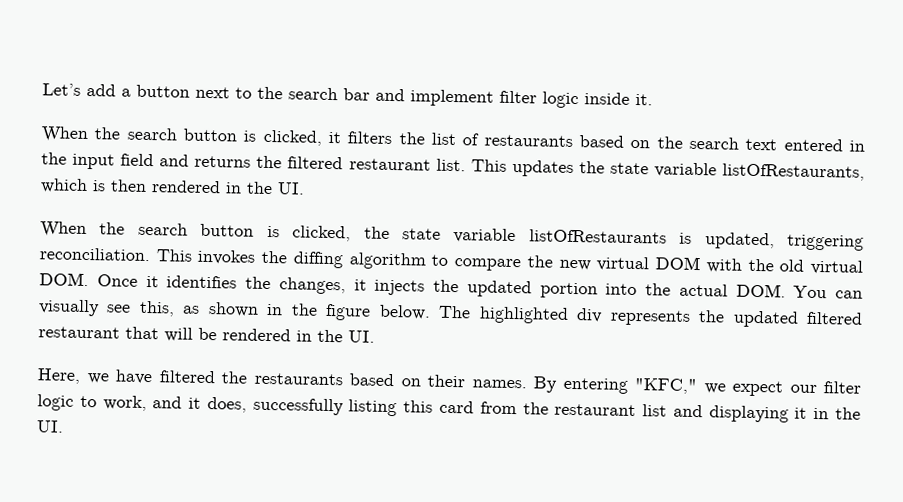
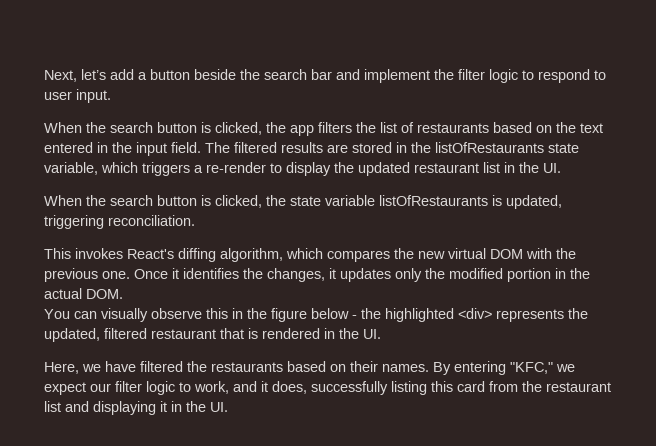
- Let’s add a button next to the search bar and implement filter logic inside it.
- When the search button is clicked, it filters the list of restaurants based on the search text entered in the input field and returns the filtered restaurant list. This updates the state variable listOfRestaurants, which is then rendered in the UI.
+ Next, let’s add a button beside the search bar and implement the filter logic to respond to user input.
+ When the search button is clicked, the app filters the list of restaurants based on the text entered in the input field. The filtered results are stored in the listOfRestaurants state variable, which triggers a re-render to display the updated restaurant list in the UI.
- When the search button is clicked, the state variable listOfRestaurants is updated, triggering reconciliation. This invokes the diffing algorithm to compare the new virtual DOM with the old virtual DOM. Once it identifies the changes, it injects the updated portion into the actual DOM. You can visually see this, as shown in the figure below. The highlighted div represents the updated filtered restaurant that will be rendered in the UI.
+ When the search button is clicked, the state variable listOfRestaurants is updated, triggering reconciliation.
+ This invokes React's diffing algorithm, which compares the new virtual DOM with the previous one. Once it identifies the changes, it updates only the modified portion in the actual DOM.
+ You can visually observe this in the figure below - the highlighted <div> represents the updated, filtered restaurant that is rendered in the UI.

